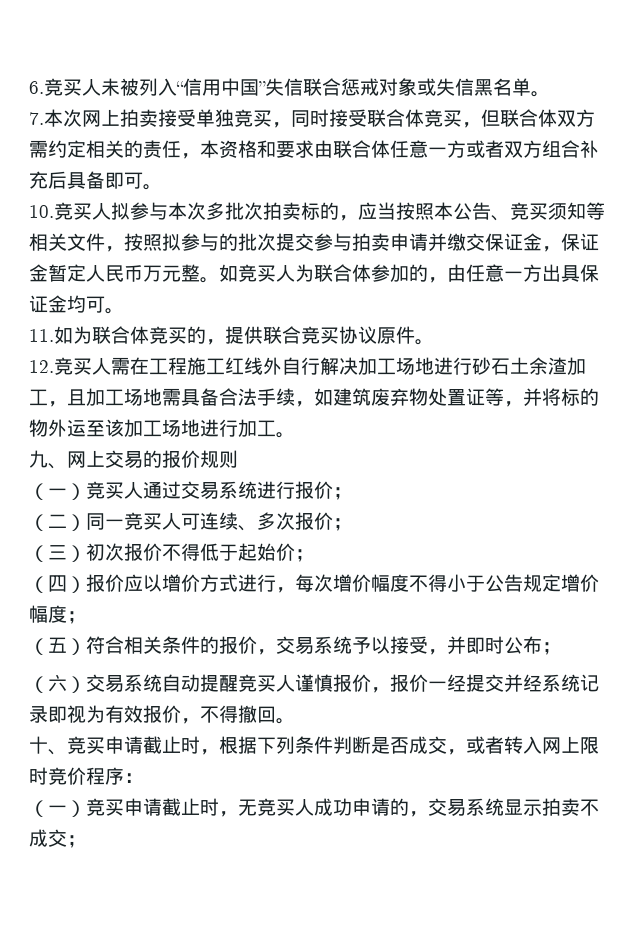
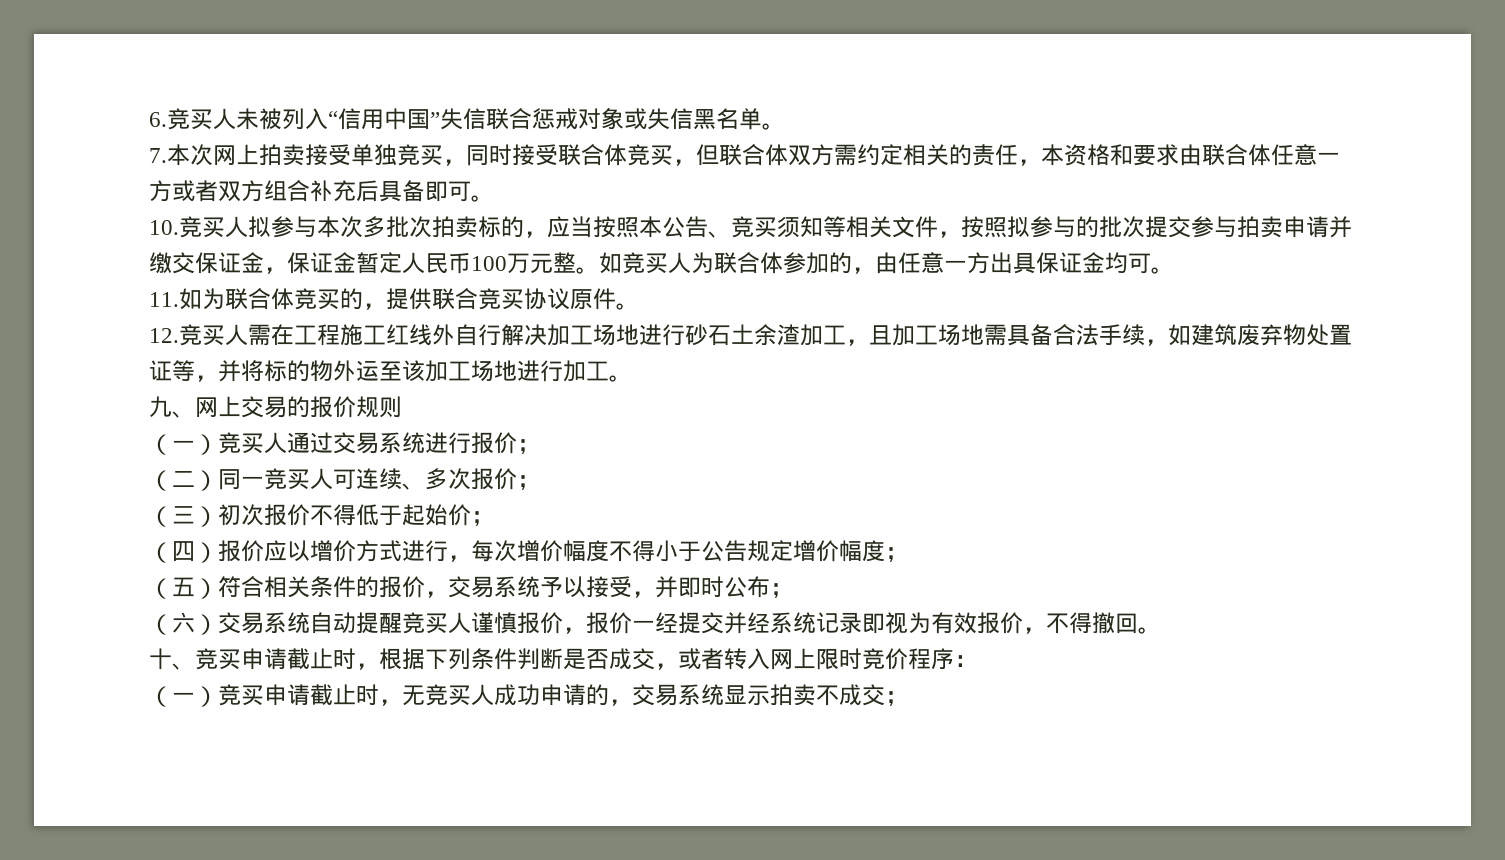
- 10.竞买人拟参与本次多批次拍卖标的，应当按照本公告、竞买须知等相关文件，按照拟参与的批次提交参与拍卖申请并缴交保证金，保证金暂定人民币万元整。
+ 10.竞买人拟参与本次多批次拍卖标的，应当按照本公告、竞买须知等相关文件，按照拟参与的批次提交参与拍卖申请并缴交保证金，保证金暂定人民币100万元整。

